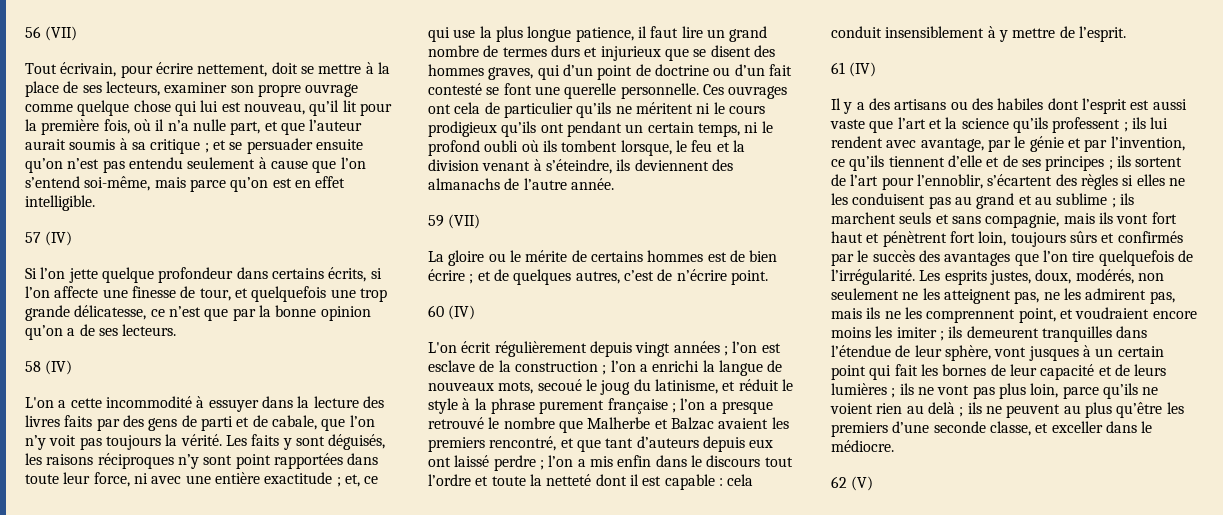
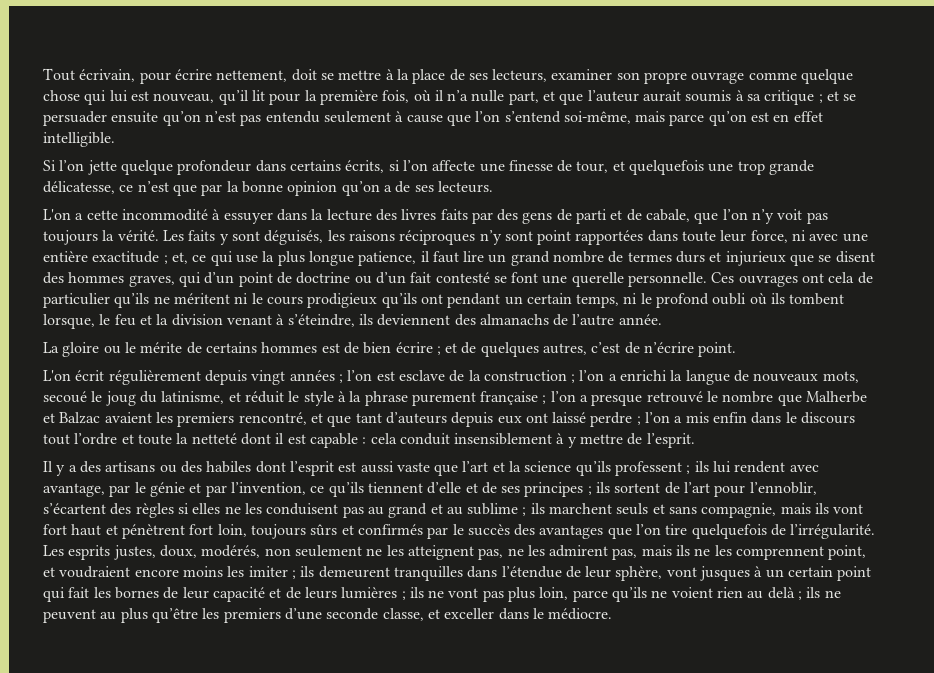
- 56 (VII)
- 57 (IV)
- 58 (IV)
- 59 (VII)
- 60 (IV)
- 61 (IV)
- 62 (V)

